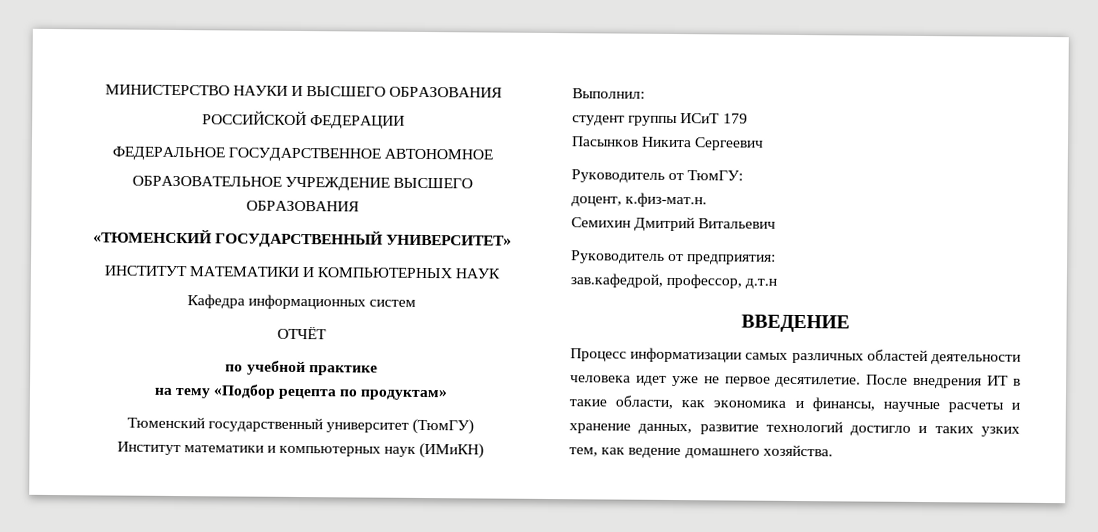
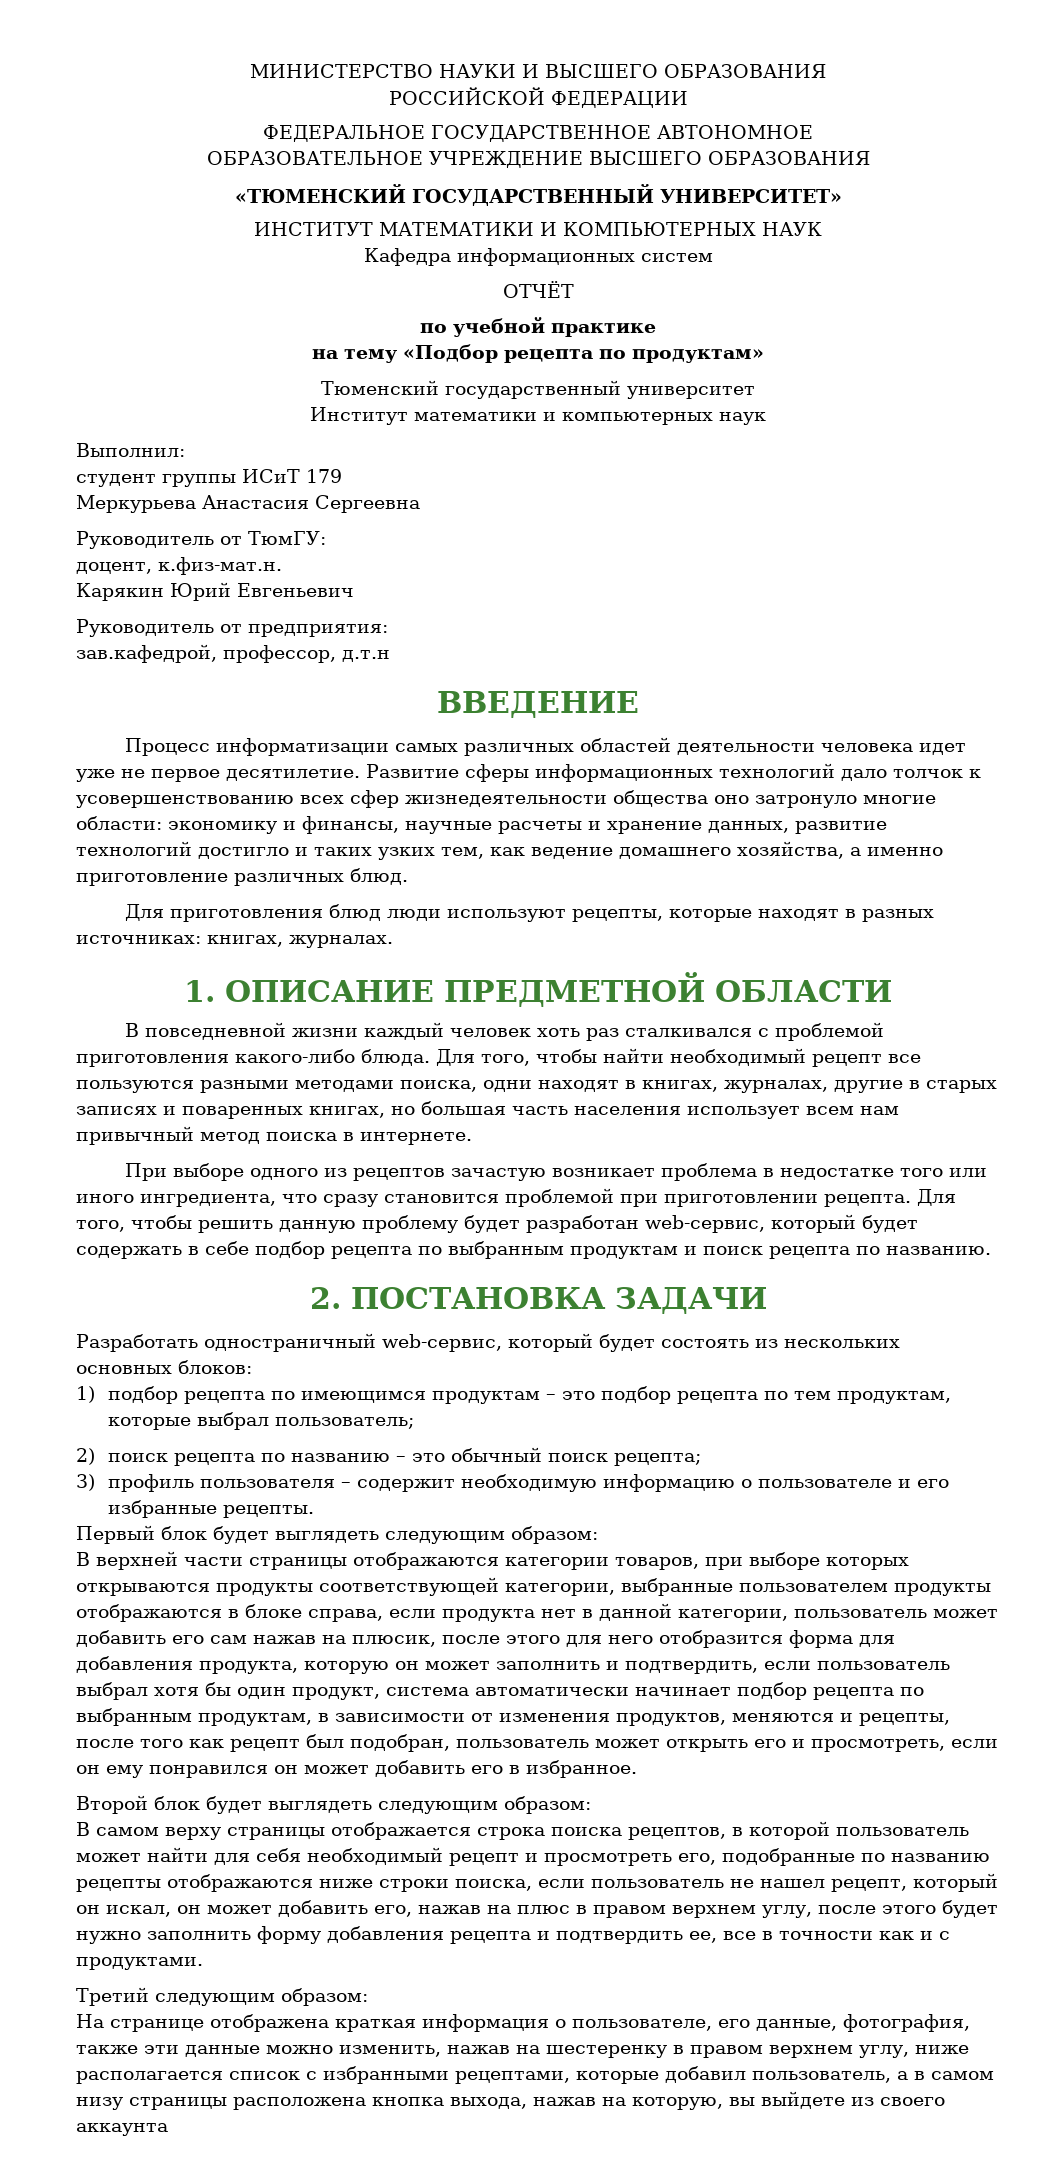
- Тюменский государственный университет (ТюмГУ)
+ Тюменский государственный университет
- Институт математики и компьютерных наук (ИМиКН)
+ Институт математики и компьютерных наук
- Пасынков Никита Сергеевич
+ Меркурьева Анастасия Сергеевна
- Семихин Дмитрий Витальевич
+ Карякин Юрий Евгеньевич
- После внедрения ИТ в такие области, как экономика и финансы, научные расчеты и хранение данных, развитие технологий достигло и таких узких тем, как ведение домашнего хозяйства.
+ Развитие сферы информационных технологий дало толчок к усовершенствованию всех сфер жизнедеятельности общества оно затронуло многие области: экономику и финансы, научные расчеты и хранение данных, развитие технологий достигло и таких узких тем, как ведение домашнего хозяйства, а именно приготовление различных блюд.
+ Для приготовления блюд люди используют рецепты, которые находят в разных источниках: книгах, журналах.
+ 1. ОПИСАНИЕ ПРЕДМЕТНОЙ ОБЛАСТИ
+ В повседневной жизни каждый человек хоть раз сталкивался с проблемой приготовления какого-либо блюда. Для того, чтобы найти необходимый рецепт все пользуются разными методами поиска, одни находят в книгах, журналах, другие в старых записях и поваренных книгах, но большая часть населения использует всем нам привычный метод поиска в интернете.
+ При выборе одного из рецептов зачастую возникает проблема в недостатке того или иного ингредиента, что сразу становится проблемой при приготовлении рецепта. Для того, чтобы решить данную проблему будет разработан web-сервис, который будет содержать в себе подбор рецепта по выбранным продуктам и поиск рецепта по названию.
+ 2. ПОСТАНОВКА ЗАДАЧИ
+ Разработать одностраничный web-сервис, который будет состоять из нескольких основных блоков:
+ 1) подбор рецепта по имеющимся продуктам – это подбор рецепта по тем продуктам, которые выбрал пользователь;
+ 2) поиск рецепта по названию – это обычный поиск рецепта;
+ 3) профиль пользователя – содержит необходимую информацию о пользователе и его избранные рецепты.
+ Первый блок будет выглядеть следующим образом:
+ В верхней части страницы отображаются категории товаров, при выборе которых открываются продукты соответствующей категории, выбранные пользователем продукты отображаются в блоке справа, если продукта нет в данной категории, пользователь может добавить его сам нажав на плюсик, после этого для него отобразится форма для добавления продукта, которую он может заполнить и подтвердить, если пользователь выбрал хотя бы один продукт, система автоматически начинает подбор рецепта по выбранным продуктам, в зависимости от изменения продуктов, меняются и рецепты, после того как рецепт был подобран, пользователь может открыть его и просмотреть, если он ему понравился он может добавить его в избранное.
+ Второй блок будет выглядеть следующим образом:
+ В самом верху страницы отображается строка поиска рецептов, в которой пользователь может найти для себя необходимый рецепт и просмотреть его, подобранные по названию рецепты отображаются ниже строки поиска, если пользователь не нашел рецепт, который он искал, он может добавить его, нажав на плюс в правом верхнем углу, после этого будет нужно заполнить форму добавления рецепта и подтвердить ее, все в точности как и с продуктами.
+ Третий следующим образом:
+ На странице отображена краткая информация о пользователе, его данные, фотография, также эти данные можно изменить, нажав на шестеренку в правом верхнем углу, ниже располагается список с избранными рецептами, которые добавил пользователь, а в самом низу страницы расположена кнопка выхода, нажав на которую, вы выйдете из своего аккаунта

